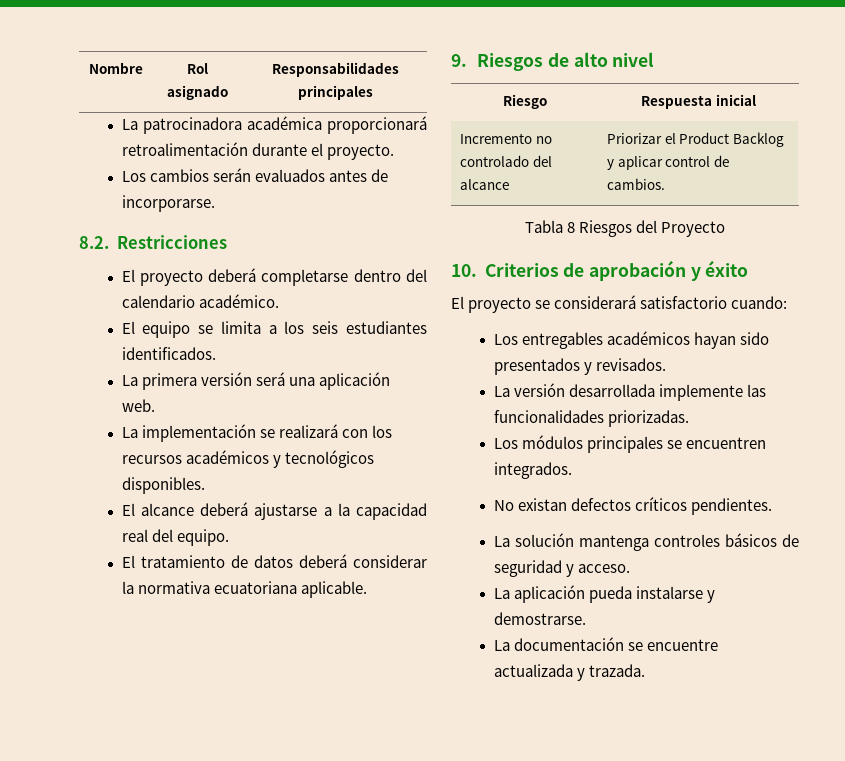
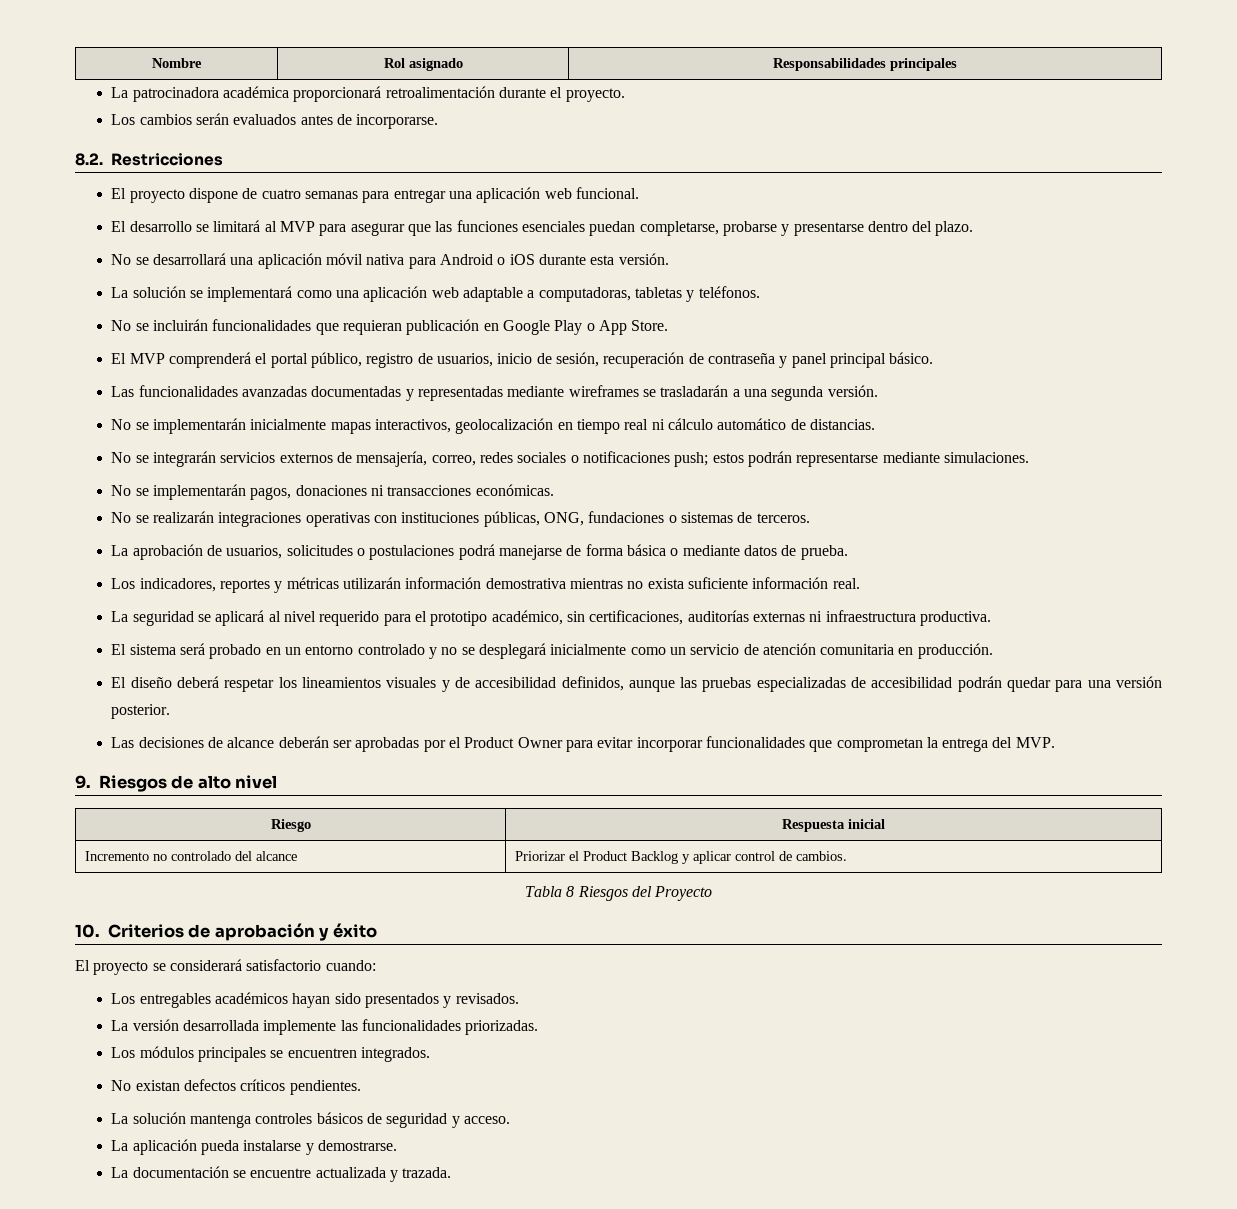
- El proyecto deberá completarse dentro del calendario académico.
- El equipo se limita a los seis estudiantes identificados.
- La primera versión será una aplicación web.
- La implementación se realizará con los recursos académicos y tecnológicos disponibles.
- El alcance deberá ajustarse a la capacidad real del equipo.
- El tratamiento de datos deberá considerar la normativa ecuatoriana aplicable.
+ El proyecto dispone de cuatro semanas para entregar una aplicación web funcional.
+ El desarrollo se limitará al MVP para asegurar que las funciones esenciales puedan completarse, probarse y presentarse dentro del plazo.
+ No se desarrollará una aplicación móvil nativa para Android o iOS durante esta versión.
+ La solución se implementará como una aplicación web adaptable a computadoras, tabletas y teléfonos.
+ No se incluirán funcionalidades que requieran publicación en Google Play o App Store.
+ El MVP comprenderá el portal público, registro de usuarios, inicio de sesión, recuperación de contraseña y panel principal básico.
+ Las funcionalidades avanzadas documentadas y representadas mediante wireframes se trasladarán a una segunda versión.
+ No se implementarán inicialmente mapas interactivos, geolocalización en tiempo real ni cálculo automático de distancias.
+ No se integrarán servicios externos de mensajería, correo, redes sociales o notificaciones push; estos podrán representarse mediante simulaciones.
+ No se implementarán pagos, donaciones ni transacciones económicas.
+ No se realizarán integraciones operativas con instituciones públicas, ONG, fundaciones o sistemas de terceros.
+ La aprobación de usuarios, solicitudes o postulaciones podrá manejarse de forma básica o mediante datos de prueba.
+ Los indicadores, reportes y métricas utilizarán información demostrativa mientras no exista suficiente información real.
+ La seguridad se aplicará al nivel requerido para el prototipo académico, sin certificaciones, auditorías externas ni infraestructura productiva.
+ El sistema será probado en un entorno controlado y no se desplegará inicialmente como un servicio de atención comunitaria en producción.
+ El diseño deberá respetar los lineamientos visuales y de accesibilidad definidos, aunque las pruebas especializadas de accesibilidad podrán quedar para una versión posterior.
+ Las decisiones de alcance deberán ser aprobadas por el Product Owner para evitar incorporar funcionalidades que comprometan la entrega del MVP.

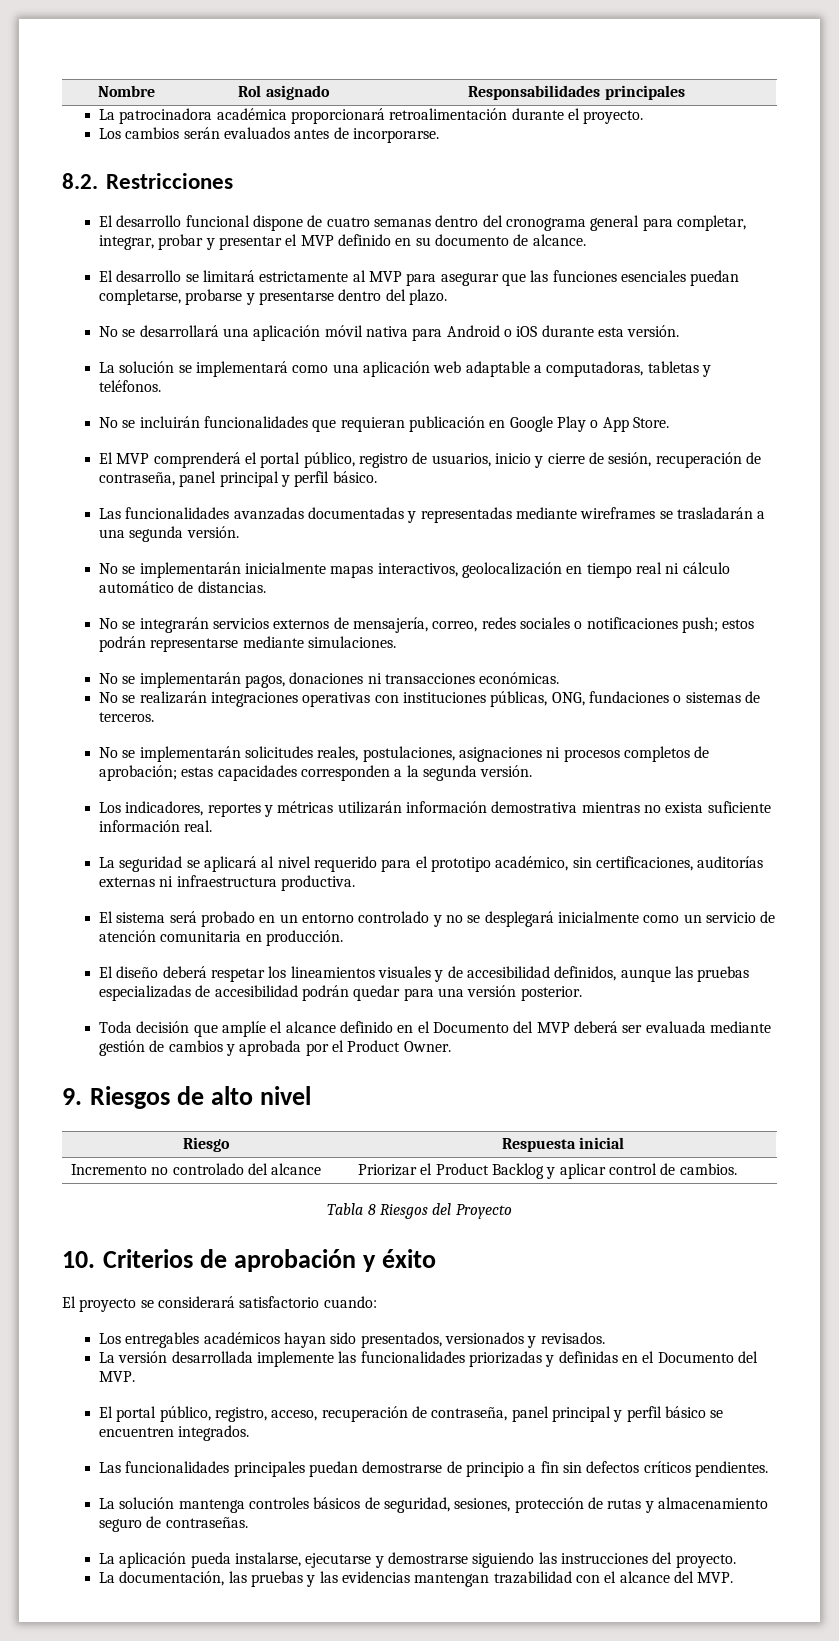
- El proyecto dispone de cuatro semanas para entregar una aplicación web funcional.
+ El desarrollo funcional dispone de cuatro semanas dentro del cronograma general para completar, integrar, probar y presentar el MVP definido en su documento de alcance.
- El desarrollo se limitará al MVP para asegurar que las funciones esenciales puedan completarse, probarse y presentarse dentro del plazo.
+ El desarrollo se limitará estrictamente al MVP para asegurar que las funciones esenciales puedan completarse, probarse y presentarse dentro del plazo.
- El MVP comprenderá el portal público, registro de usuarios, inicio de sesión, recuperación de contraseña y panel principal básico.
+ El MVP comprenderá el portal público, registro de usuarios, inicio y cierre de sesión, recuperación de contraseña, panel principal y perfil básico.
- La aprobación de usuarios, solicitudes o postulaciones podrá manejarse de forma básica o mediante datos de prueba.
+ No se implementarán solicitudes reales, postulaciones, asignaciones ni procesos completos de aprobación; estas capacidades corresponden a la segunda versión.
- Las decisiones de alcance deberán ser aprobadas por el Product Owner para evitar incorporar funcionalidades que comprometan la entrega del MVP.
+ Toda decisión que amplíe el alcance definido en el Documento del MVP deberá ser evaluada mediante gestión de cambios y aprobada por el Product Owner.
- Los entregables académicos hayan sido presentados y revisados.
+ Los entregables académicos hayan sido presentados, versionados y revisados.
- La versión desarrollada implemente las funcionalidades priorizadas.
- Los módulos principales se encuentren integrados.
- No existan defectos críticos pendientes.
+ La versión desarrollada implemente las funcionalidades priorizadas y definidas en el Documento del MVP.
+ El portal público, registro, acceso, recuperación de contraseña, panel principal y perfil básico se encuentren integrados.
+ Las funcionalidades principales puedan demostrarse de principio a fin sin defectos críticos pendientes.
- La solución mantenga controles básicos de seguridad y acceso.
- La aplicación pueda instalarse y demostrarse.
- La documentación se encuentre actualizada y trazada.
+ La solución mantenga controles básicos de seguridad, sesiones, protección de rutas y almacenamiento seguro de contraseñas.
+ La aplicación pueda instalarse, ejecutarse y demostrarse siguiendo las instrucciones del proyecto.
+ La documentación, las pruebas y las evidencias mantengan trazabilidad con el alcance del MVP.

